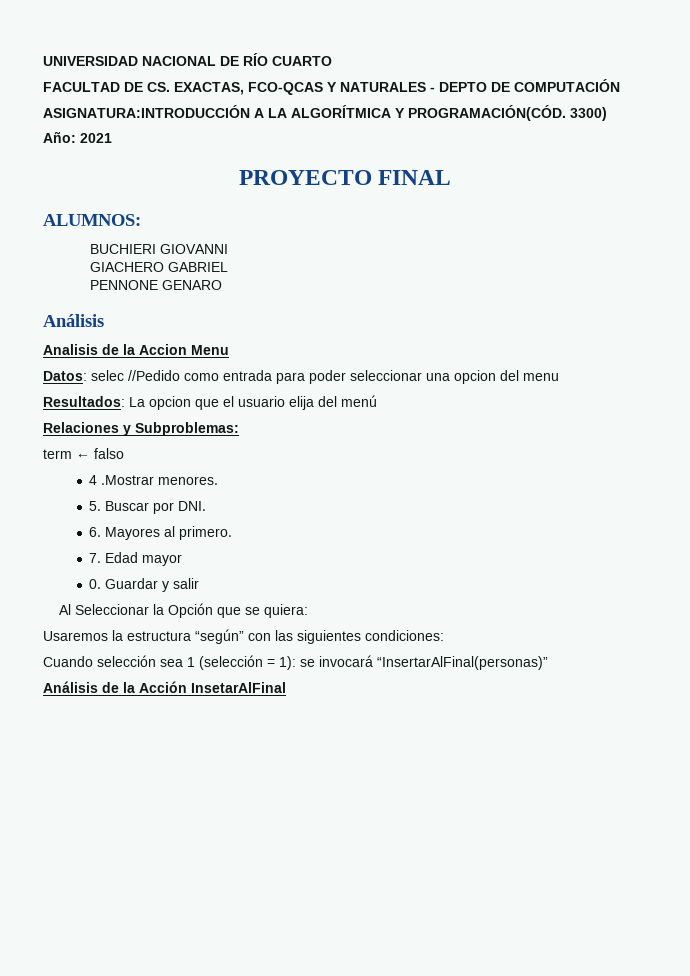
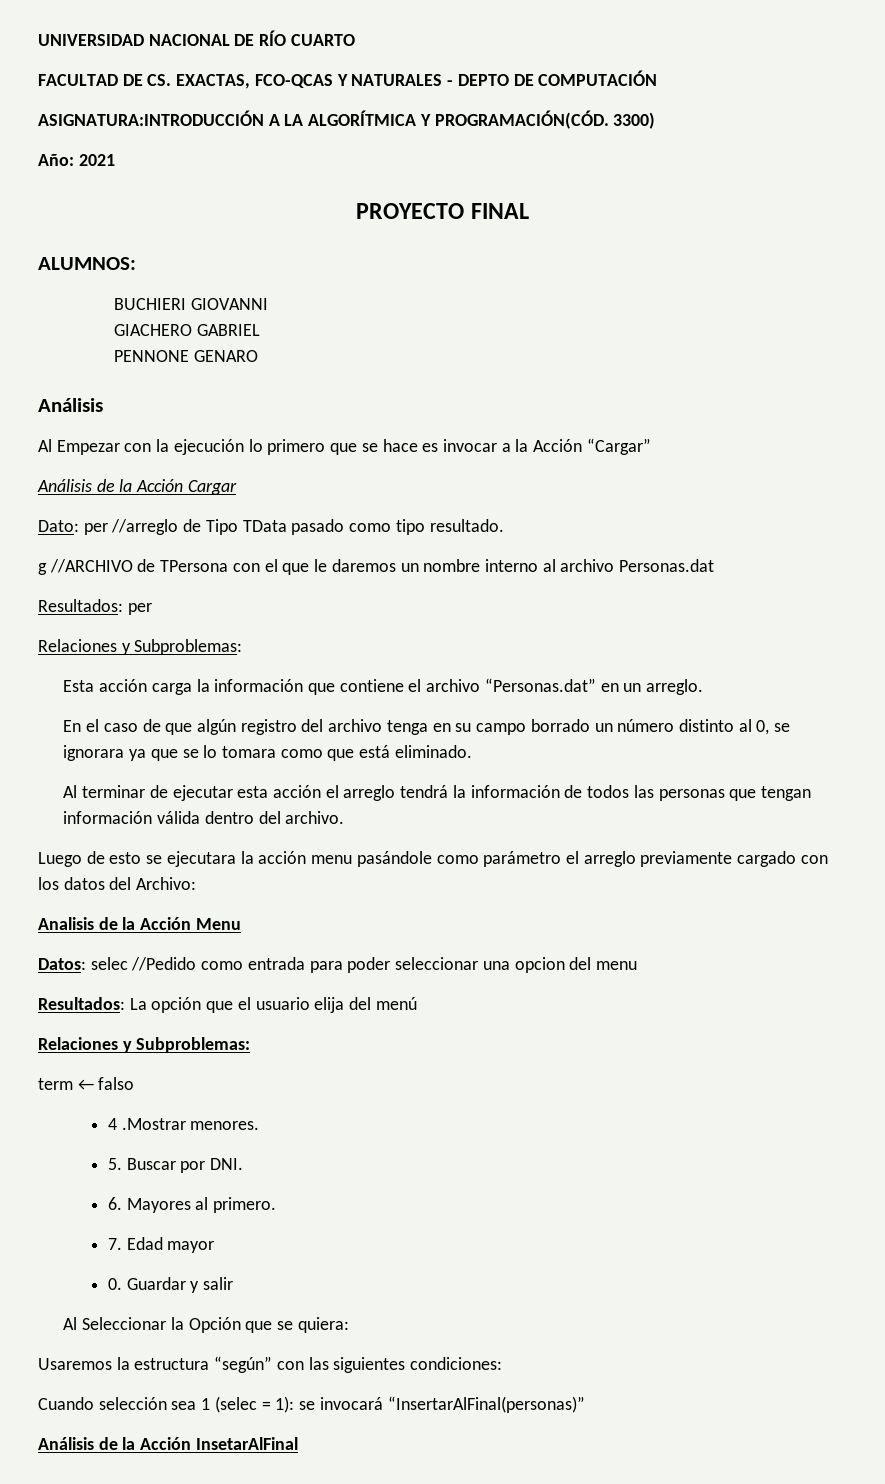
+ Al Empezar con la ejecución lo primero que se hace es invocar a la Acción “Cargar”
+ Análisis de la Acción Cargar
+ Dato: per //arreglo de Tipo TData pasado como tipo resultado.
+ g //ARCHIVO de TPersona con el que le daremos un nombre interno al archivo Personas.dat
+ Resultados: per
+ Relaciones y Subproblemas:
+ Esta acción carga la información que contiene el archivo “Personas.dat” en un arreglo.
+ En el caso de que algún registro del archivo tenga en su campo borrado un número distinto al 0, se ignorara ya que se lo tomara como que está eliminado.
+ Al terminar de ejecutar esta acción el arreglo tendrá la información de todos las personas que tengan información válida dentro del archivo.
+ Luego de esto se ejecutara la acción menu pasándole como parámetro el arreglo previamente cargado con los datos del Archivo:
- Analisis de la Accion Menu
+ Analisis de la Acción Menu
- Resultados: La opcion que el usuario elija del menú
+ Resultados: La opción que el usuario elija del menú
- Cuando selección sea 1 (selección = 1): se invocará “InsertarAlFinal(personas)”
+ Cuando selección sea 1 (selec = 1): se invocará “InsertarAlFinal(personas)”

